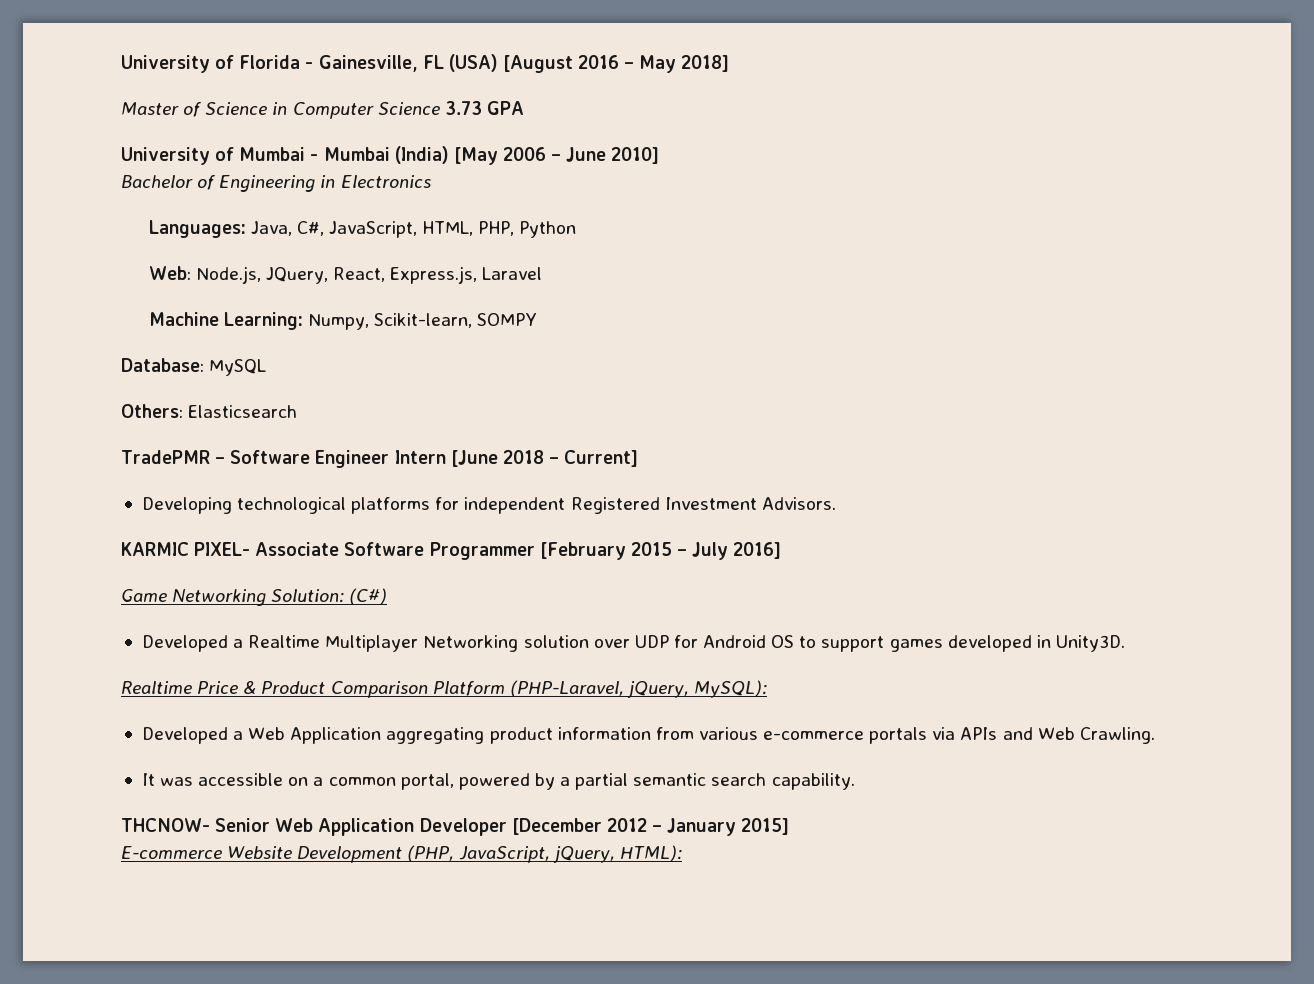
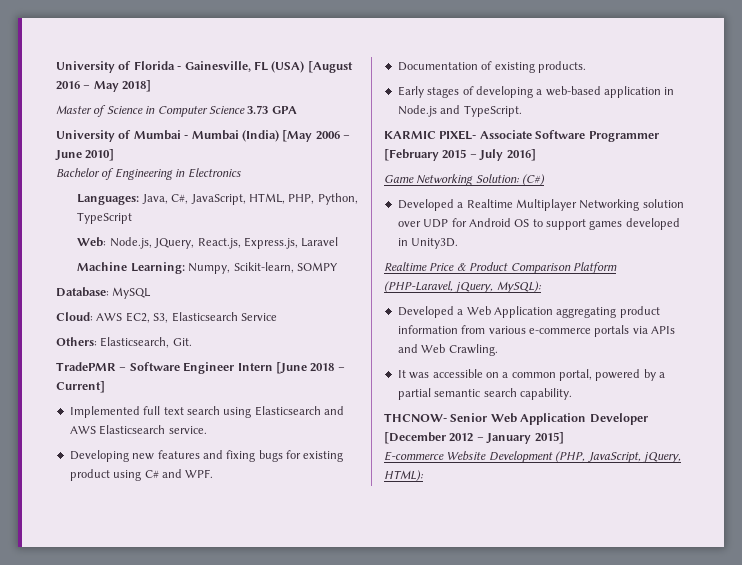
- Languages: Java, C#, JavaScript, HTML, PHP, Python
+ Languages: Java, C#, JavaScript, HTML, PHP, Python, TypeScript
- Web: Node.js, JQuery, React, Express.js, Laravel
+ Web: Node.js, JQuery, React.js, Express.js, Laravel
+ Cloud: AWS EC2, S3, Elasticsearch Service
- Others: Elasticsearch
+ Others: Elasticsearch, Git.
- Developing technological platforms for independent Registered Investment Advisors.
+ Implemented full text search using Elasticsearch and AWS Elasticsearch service.
+ Developing new features and fixing bugs for existing product using C# and WPF.
+ Documentation of existing products.
+ Early stages of developing a web-based application in Node.js and TypeScript.

